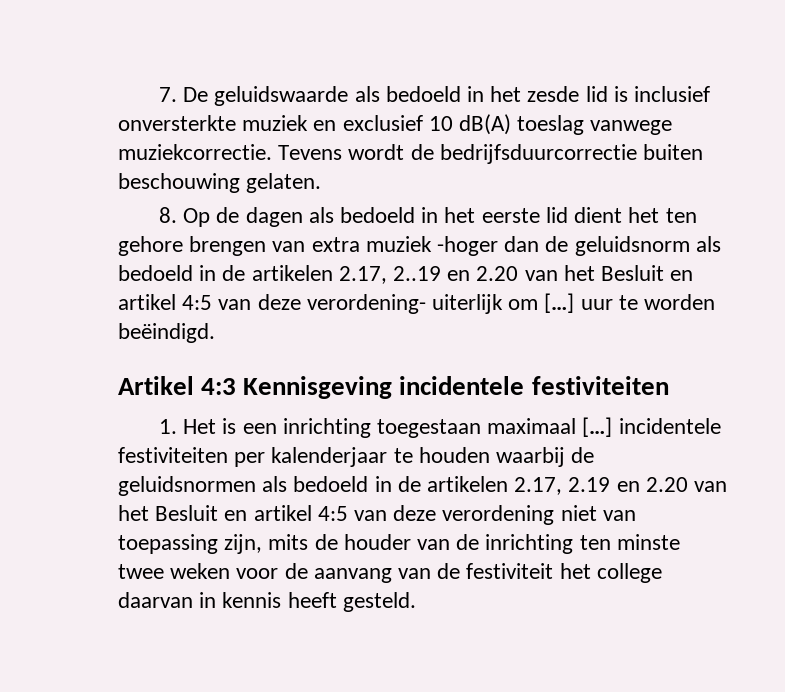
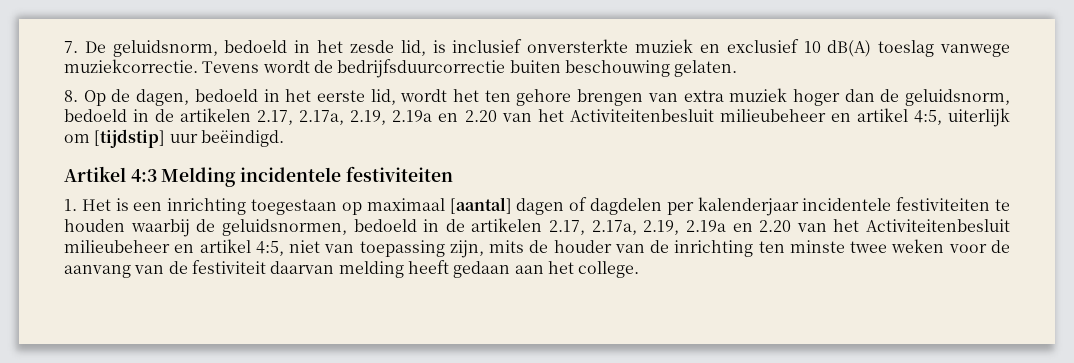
- 7. De geluidswaarde als bedoeld in het zesde lid is inclusief onversterkte muziek en exclusief 10 dB(A) toeslag vanwege muziekcorrectie.
+ 7. De geluidsnorm, bedoeld in het zesde lid, is inclusief onversterkte muziek en exclusief 10 dB(A) toeslag vanwege muziekcorrectie.
- 8. Op de dagen als bedoeld in het eerste lid dient het ten gehore brengen van extra muziek -hoger dan de geluidsnorm als bedoeld in de artikelen 2.17, 2..19 en 2.20 van het Besluit en artikel 4:5 van deze verordening- uiterlijk om […] uur te worden beëindigd.
+ 8. Op de dagen, bedoeld in het eerste lid, wordt het ten gehore brengen van extra muziek hoger dan de geluidsnorm, bedoeld in de artikelen 2.17, 2.17a, 2.19, 2.19a en 2.20 van het Activiteitenbesluit milieubeheer en artikel 4:5, uiterlijk om [tijdstip] uur beëindigd.
- Artikel 4:3 Kennisgeving incidentele festiviteiten
+ Artikel 4:3 Melding incidentele festiviteiten
- 1. Het is een inrichting toegestaan maximaal […] incidentele festiviteiten per kalenderjaar te houden waarbij de geluidsnormen als bedoeld in de artikelen 2.17, 2.19 en 2.20 van het Besluit en artikel 4:5 van deze verordening niet van toepassing zijn, mits de houder van de inrichting ten minste twee weken voor de aanvang van de festiviteit het college daarvan in kennis heeft gesteld.
+ 1. Het is een inrichting toegestaan op maximaal [aantal] dagen of dagdelen per kalenderjaar incidentele festiviteiten te houden waarbij de geluidsnormen, bedoeld in de artikelen 2.17, 2.17a, 2.19, 2.19a en 2.20 van het Activiteitenbesluit milieubeheer en artikel 4:5, niet van toepassing zijn, mits de houder van de inrichting ten minste twee weken voor de aanvang van de festiviteit daarvan melding heeft gedaan aan het college.

